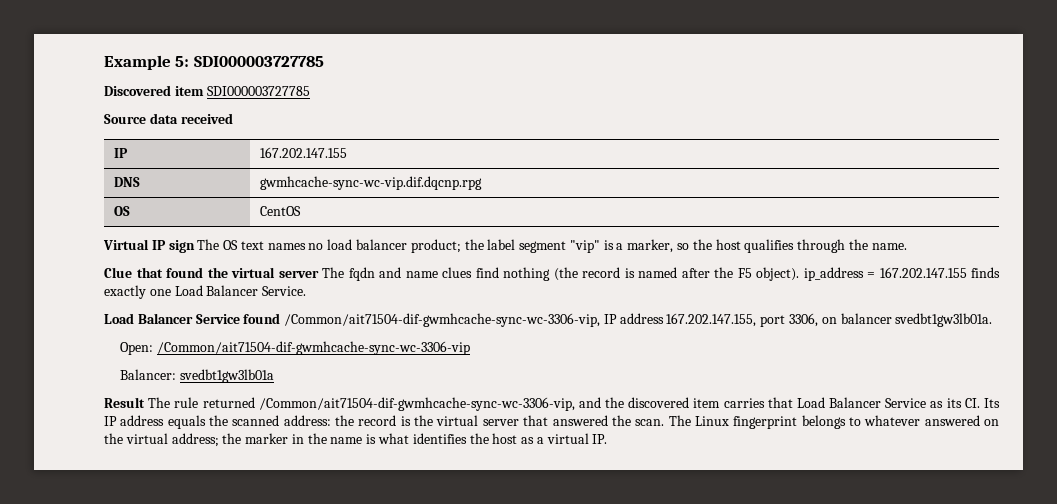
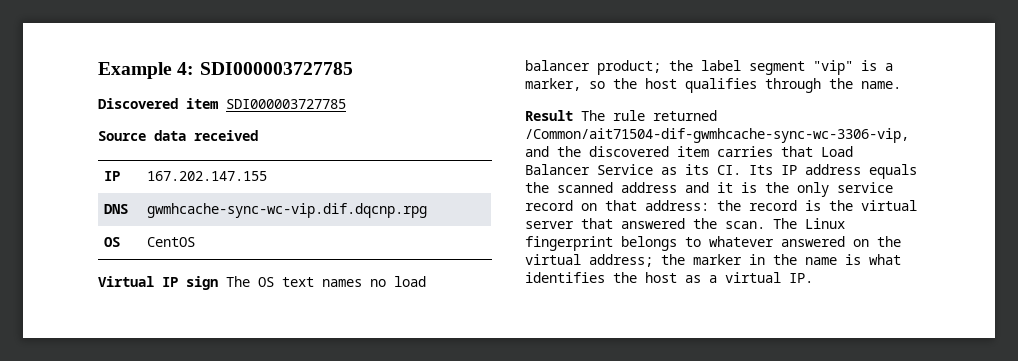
- Example 5: SDI000003727785
+ Example 4: SDI000003727785
- Clue that found the virtual server The fqdn and name clues find nothing (the record is named after the F5 object). ip_address = 167.202.147.155 finds exactly one Load Balancer Service.
- Load Balancer Service found /Common/ait71504-dif-gwmhcache-sync-wc-3306-vip, IP address 167.202.147.155, port 3306, on balancer svedbt1gw3lb01a.
- Open: /Common/ait71504-dif-gwmhcache-sync-wc-3306-vip
- Balancer: svedbt1gw3lb01a
- Result The rule returned /Common/ait71504-dif-gwmhcache-sync-wc-3306-vip, and the discovered item carries that Load Balancer Service as its CI. Its IP address equals the scanned address: the record is the virtual server that answered the scan.
+ Result The rule returned /Common/ait71504-dif-gwmhcache-sync-wc-3306-vip, and the discovered item carries that Load Balancer Service as its CI. Its IP address equals the scanned address and it is the only service record on that address: the record is the virtual server that answered the scan.

